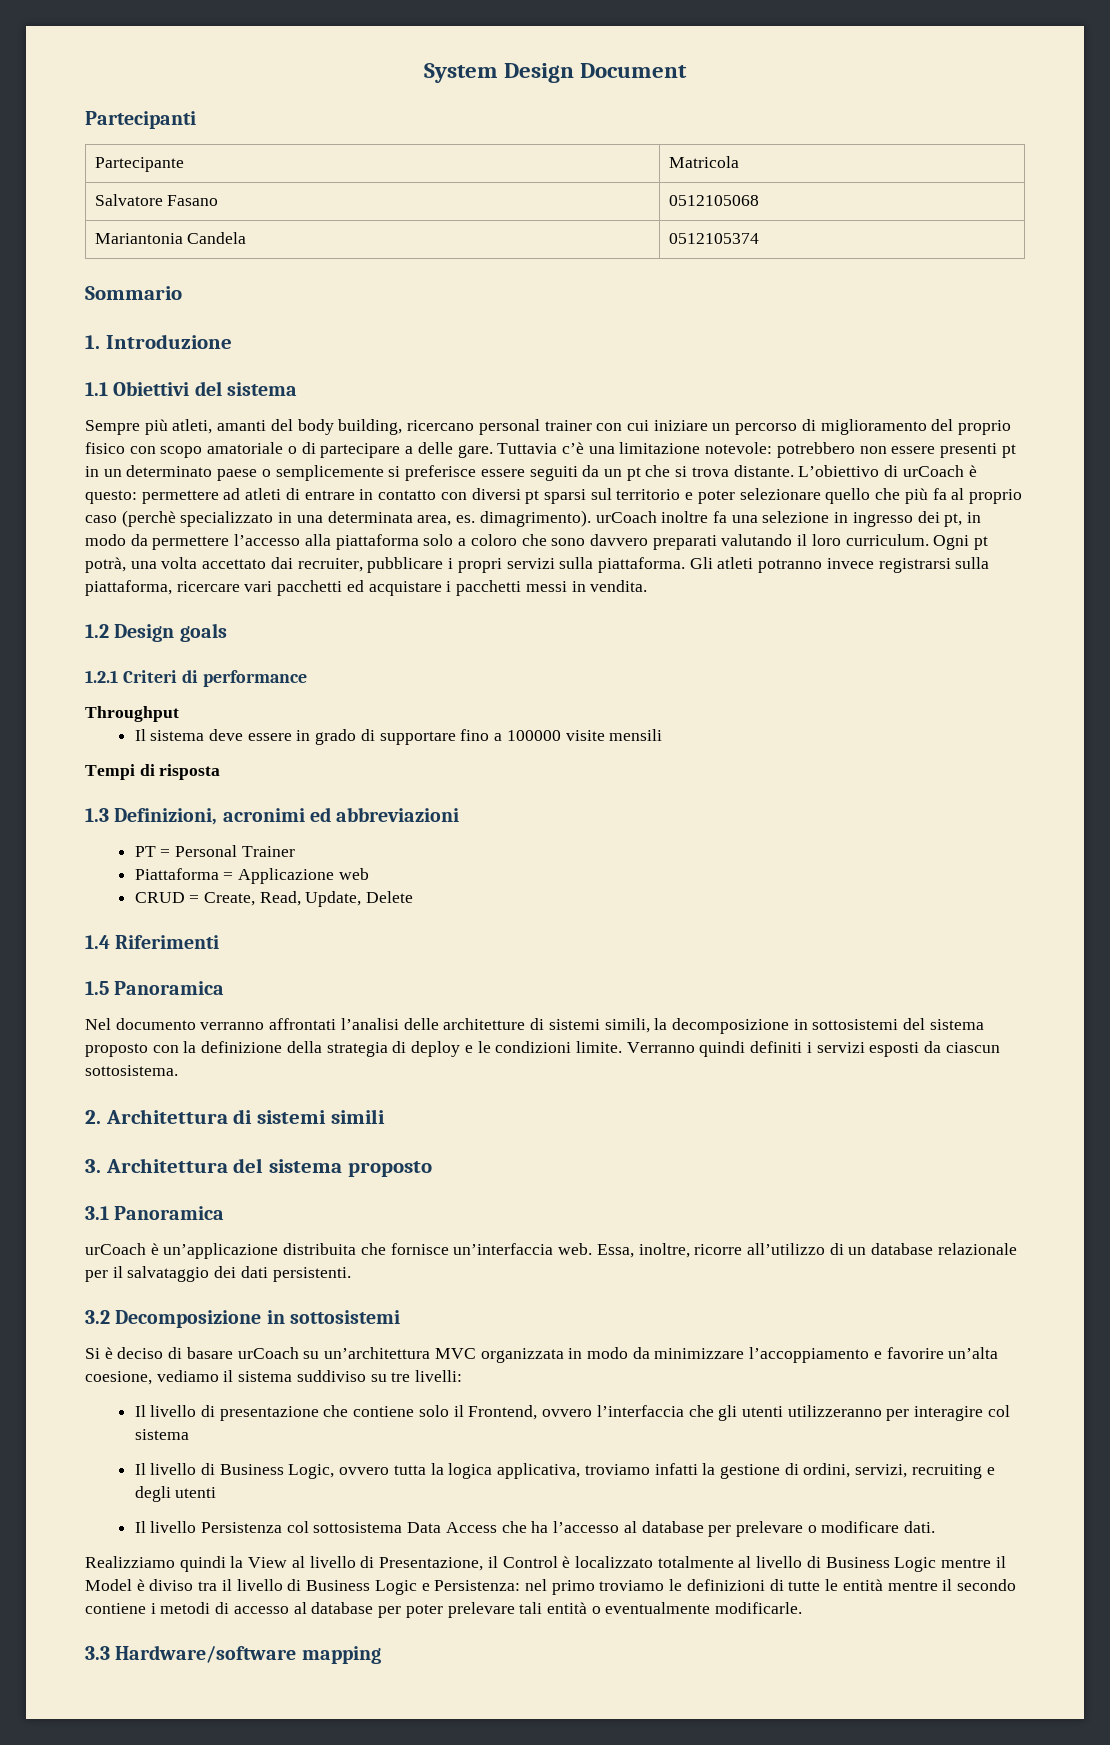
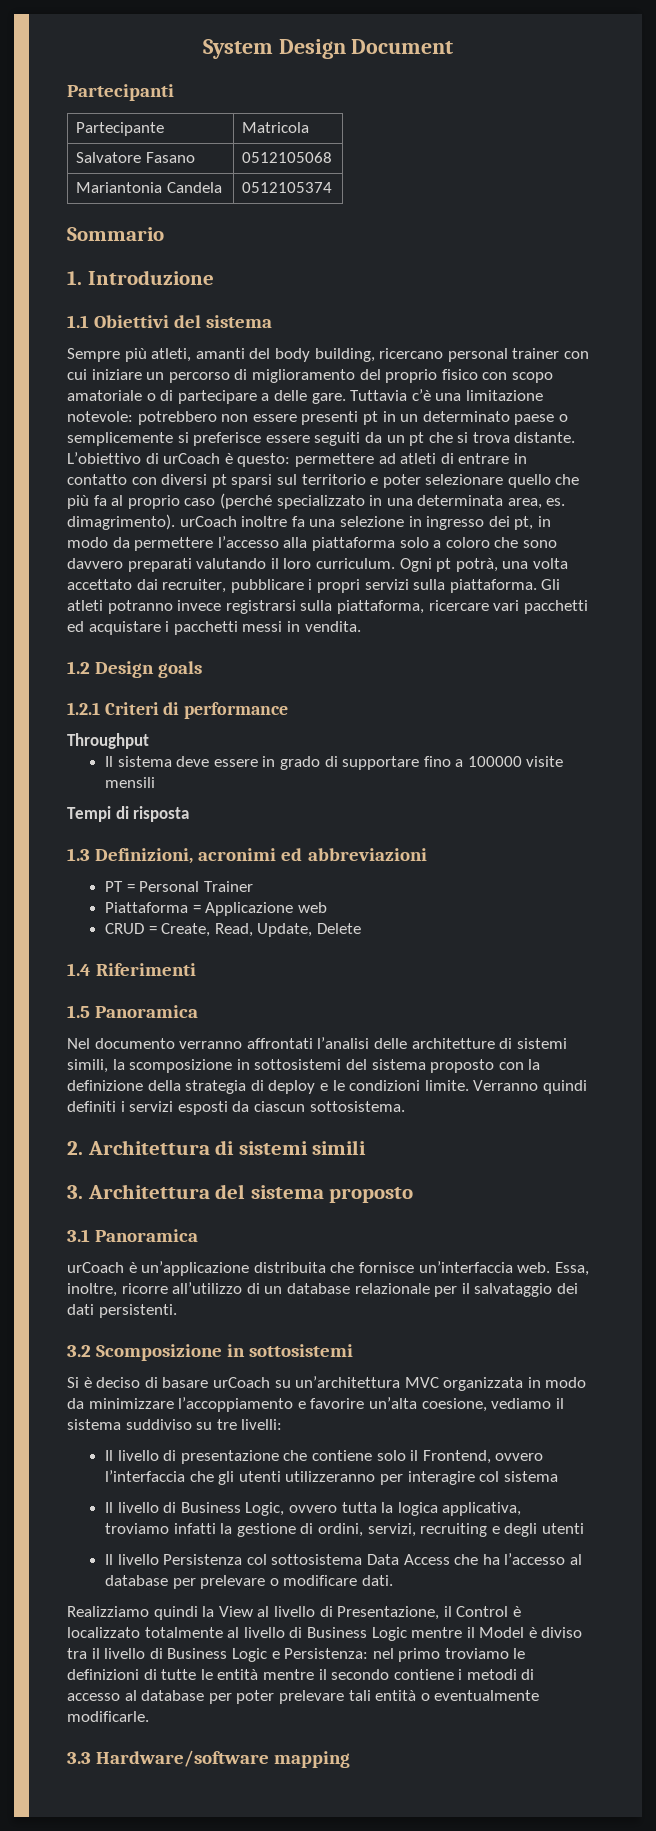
- permettere ad atleti di entrare in contatto con diversi pt sparsi sul territorio e poter selezionare quello che più fa al proprio caso (perchè specializzato in una determinata area, es. dimagrimento). urCoach inoltre fa una selezione in ingresso dei pt, in modo da permettere l’accesso alla piattaforma solo a coloro che sono davvero preparati valutando il loro curriculum.
+ permettere ad atleti di entrare in contatto con diversi pt sparsi sul territorio e poter selezionare quello che più fa al proprio caso (perché specializzato in una determinata area, es. dimagrimento). urCoach inoltre fa una selezione in ingresso dei pt, in modo da permettere l’accesso alla piattaforma solo a coloro che sono davvero preparati valutando il loro curriculum.
- Nel documento verranno affrontati l’analisi delle architetture di sistemi simili, la decomposizione in sottosistemi del sistema proposto con la definizione della strategia di deploy e le condizioni limite.
+ Nel documento verranno affrontati l’analisi delle architetture di sistemi simili, la scomposizione in sottosistemi del sistema proposto con la definizione della strategia di deploy e le condizioni limite.
- 3.2 Decomposizione in sottosistemi
+ 3.2 Scomposizione in sottosistemi

